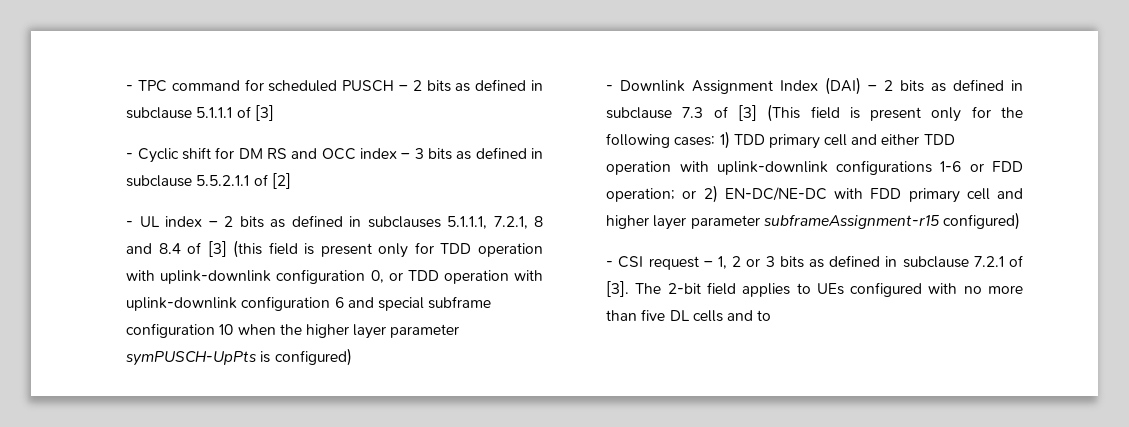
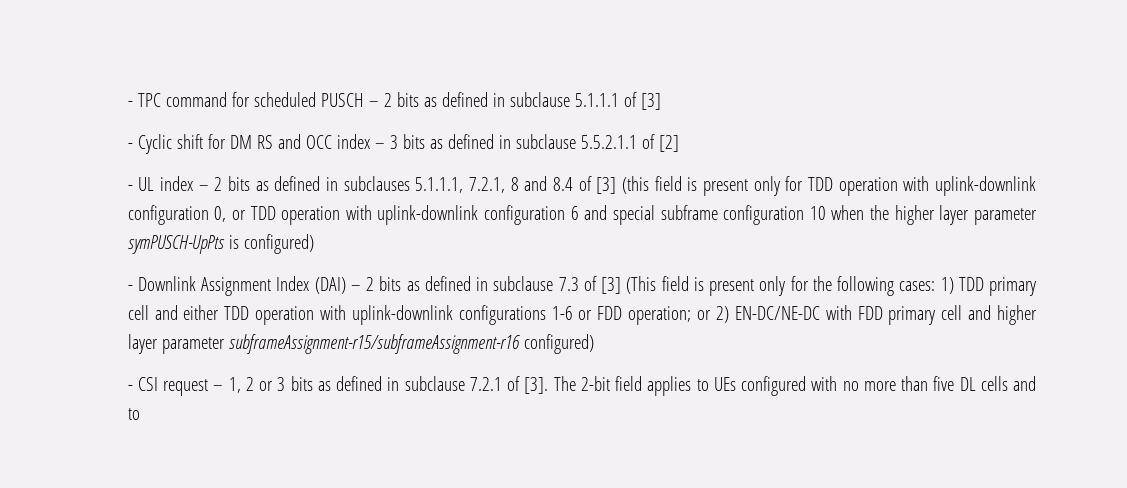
- - Downlink Assignment Index (DAI) – 2 bits as defined in subclause 7.3 of [3] (This field is present only for the following cases: 1) TDD primary cell and either TDD operation with uplink-downlink configurations 1-6 or FDD operation; or 2) EN-DC/NE-DC with FDD primary cell and higher layer parameter subframeAssignment-r15 configured)
+ - Downlink Assignment Index (DAI) – 2 bits as defined in subclause 7.3 of [3] (This field is present only for the following cases: 1) TDD primary cell and either TDD operation with uplink-downlink configurations 1-6 or FDD operation; or 2) EN-DC/NE-DC with FDD primary cell and higher layer parameter subframeAssignment-r15/subframeAssignment-r16 configured)

